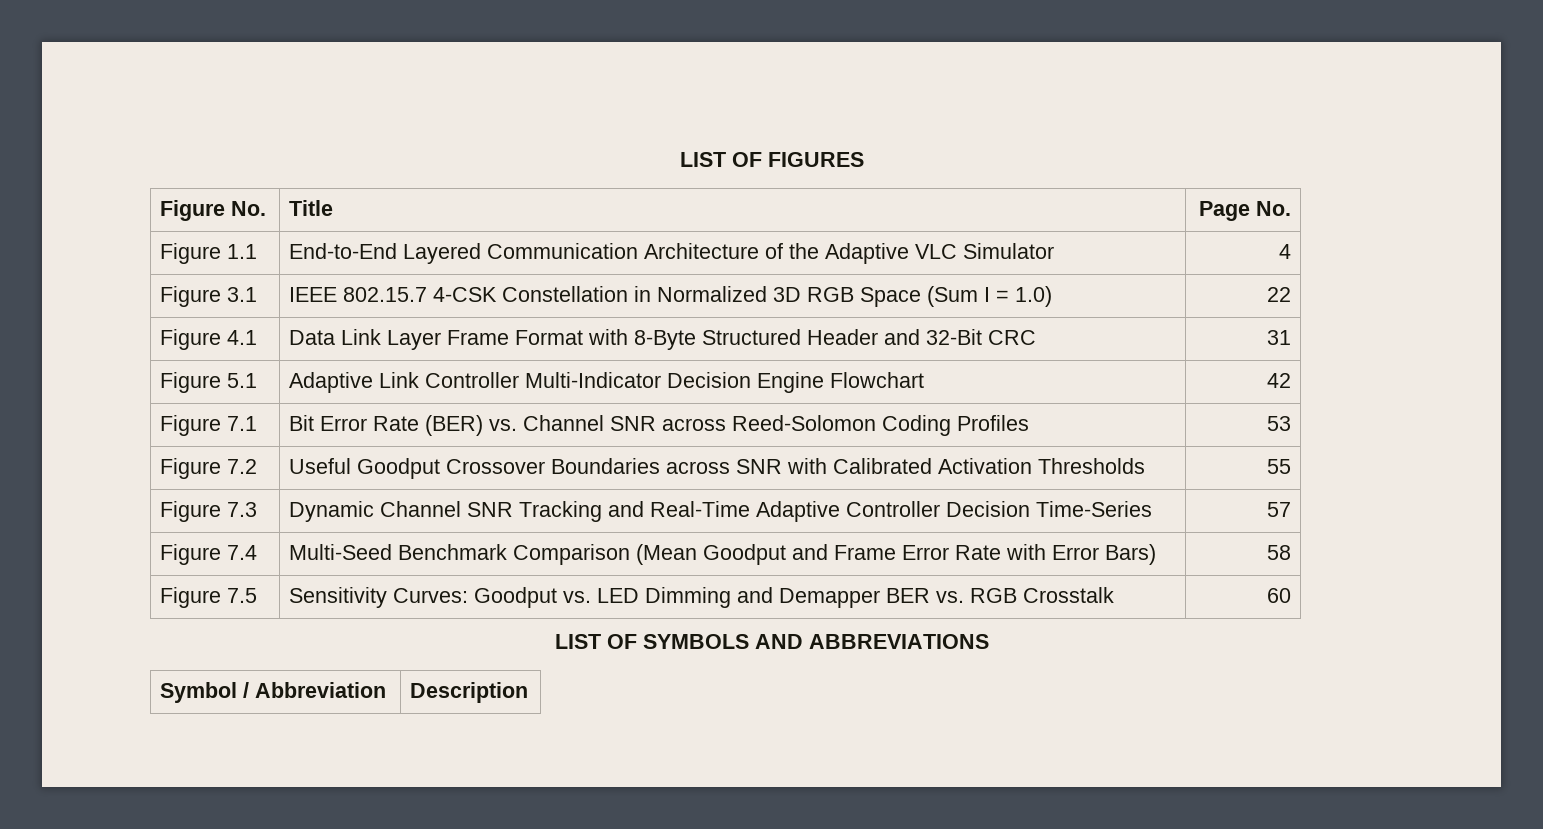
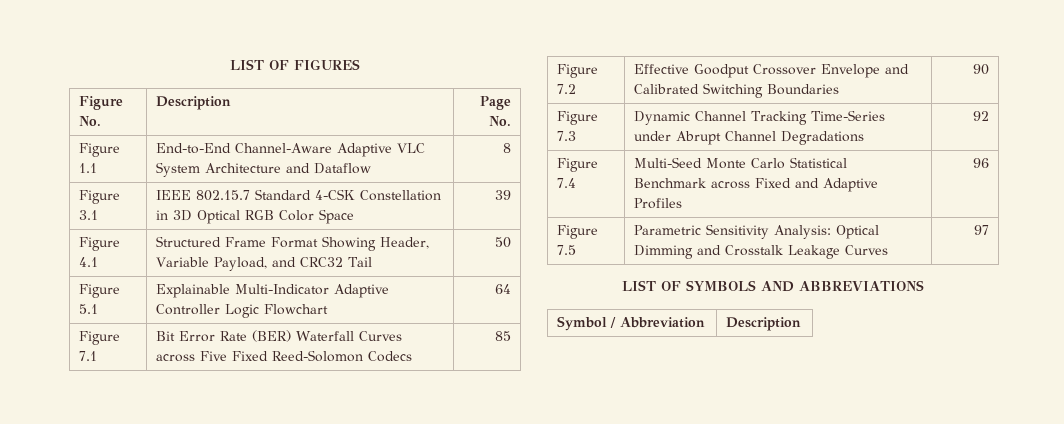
- Figure No. | Title | Page No.
+ Figure No. | Description | Page No.
- Figure 1.1 | End-to-End Layered Communication Architecture of the Adaptive VLC Simulator | 4
+ Figure 1.1 | End-to-End Channel-Aware Adaptive VLC System Architecture and Dataflow | 8
- Figure 3.1 | IEEE 802.15.7 4-CSK Constellation in Normalized 3D RGB Space (Sum I = 1.0) | 22
- Figure 4.1 | Data Link Layer Frame Format with 8-Byte Structured Header and 32-Bit CRC | 31
- Figure 5.1 | Adaptive Link Controller Multi-Indicator Decision Engine Flowchart | 42
+ Figure 3.1 | IEEE 802.15.7 Standard 4-CSK Constellation in 3D Optical RGB Color Space | 39
+ Figure 4.1 | Structured Frame Format Showing Header, Variable Payload, and CRC32 Tail | 50
+ Figure 5.1 | Explainable Multi-Indicator Adaptive Controller Logic Flowchart | 64
- Figure 7.1 | Bit Error Rate (BER) vs. Channel SNR across Reed-Solomon Coding Profiles | 53
+ Figure 7.1 | Bit Error Rate (BER) Waterfall Curves across Five Fixed Reed-Solomon Codecs | 85
- Figure 7.2 | Useful Goodput Crossover Boundaries across SNR with Calibrated Activation Thresholds | 55
- Figure 7.3 | Dynamic Channel SNR Tracking and Real-Time Adaptive Controller Decision Time-Series | 57
- Figure 7.4 | Multi-Seed Benchmark Comparison (Mean Goodput and Frame Error Rate with Error Bars) | 58
- Figure 7.5 | Sensitivity Curves: Goodput vs. LED Dimming and Demapper BER vs. RGB Crosstalk | 60
+ Figure 7.2 | Effective Goodput Crossover Envelope and Calibrated Switching Boundaries | 90
+ Figure 7.3 | Dynamic Channel Tracking Time-Series under Abrupt Channel Degradations | 92
+ Figure 7.4 | Multi-Seed Monte Carlo Statistical Benchmark across Fixed and Adaptive Profiles | 96
+ Figure 7.5 | Parametric Sensitivity Analysis: Optical Dimming and Crosstalk Leakage Curves | 97

